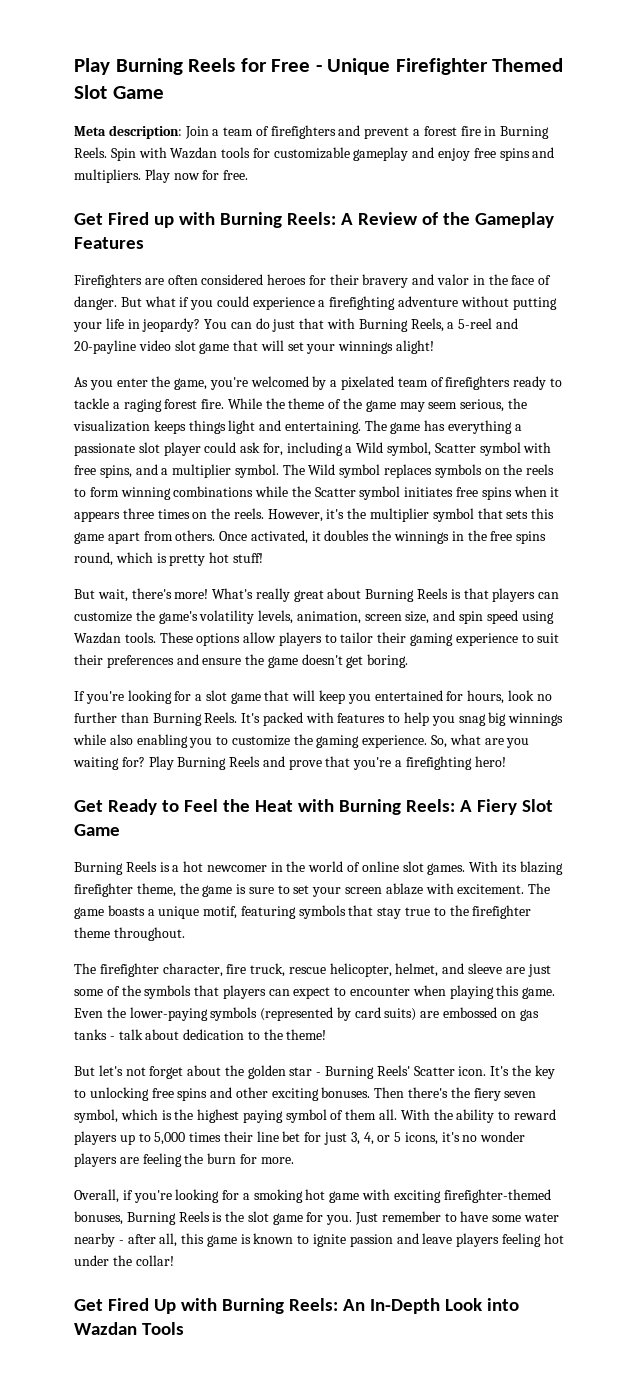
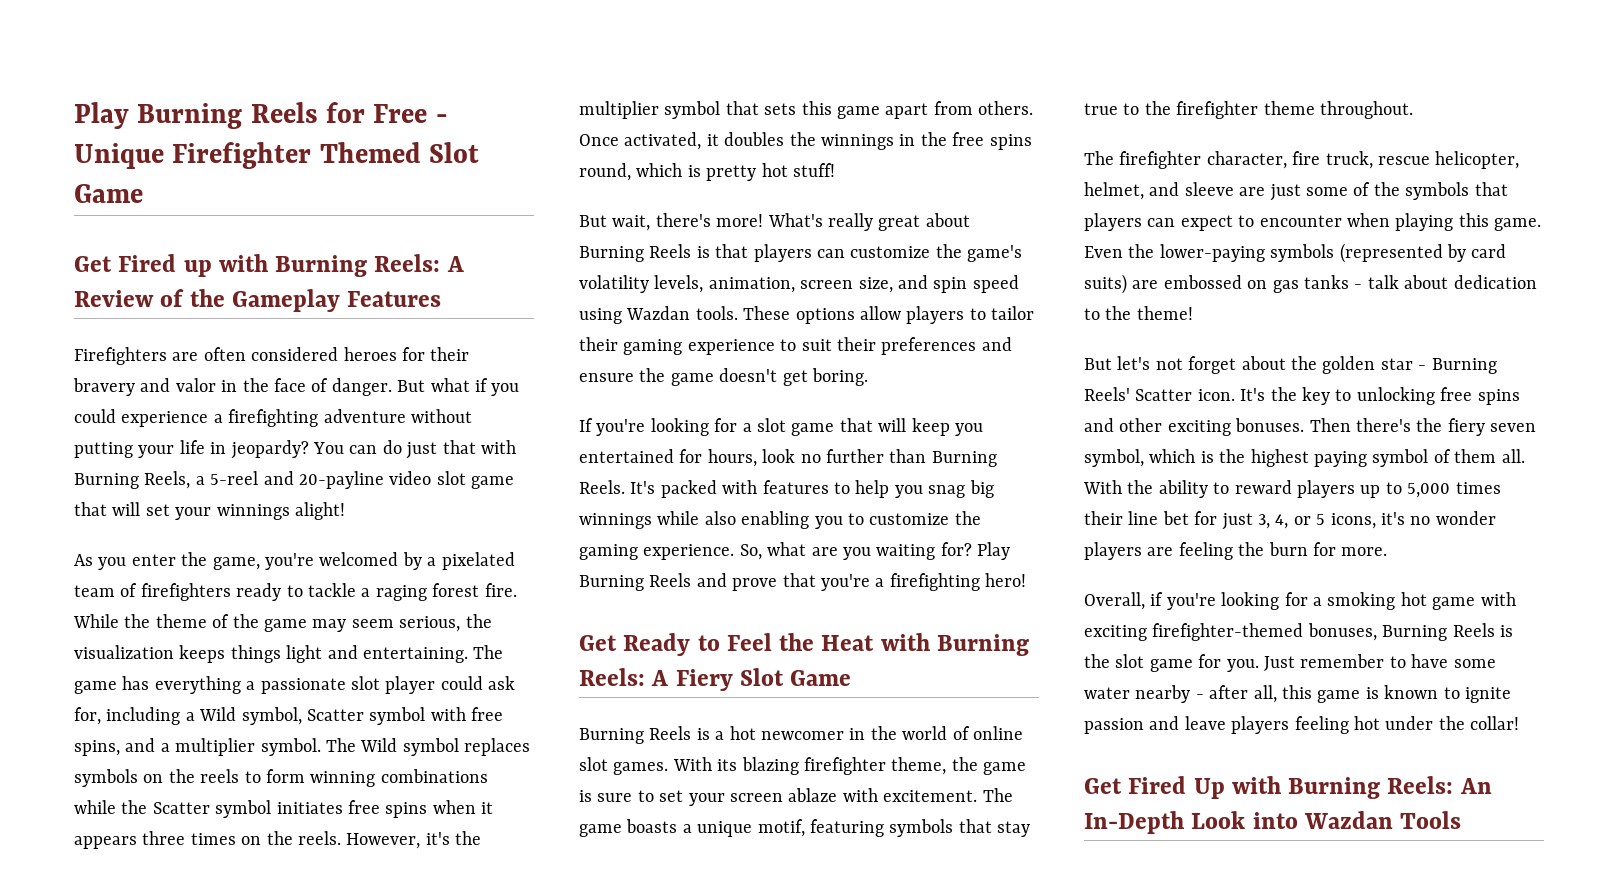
- Meta description: Join a team of firefighters and prevent a forest fire in Burning Reels. Spin with Wazdan tools for customizable gameplay and enjoy free spins and multipliers. Play now for free.

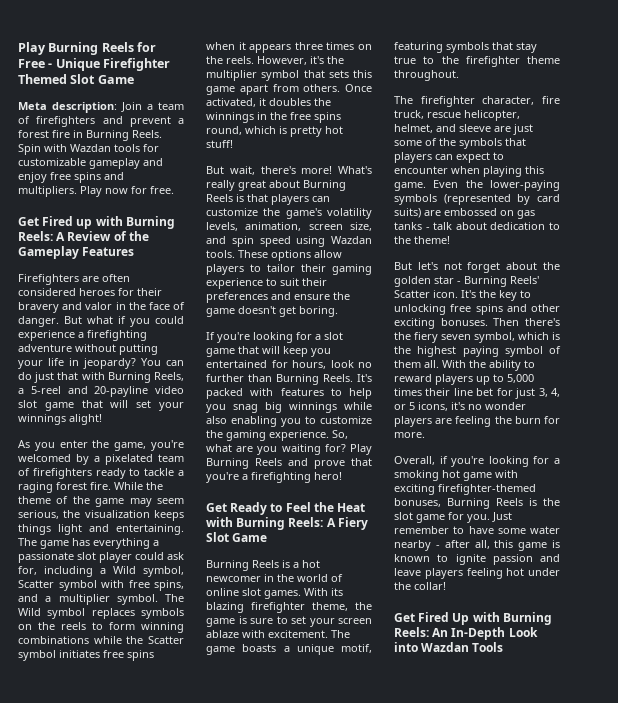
+ Meta description: Join a team of firefighters and prevent a forest fire in Burning Reels. Spin with Wazdan tools for customizable gameplay and enjoy free spins and multipliers. Play now for free.

